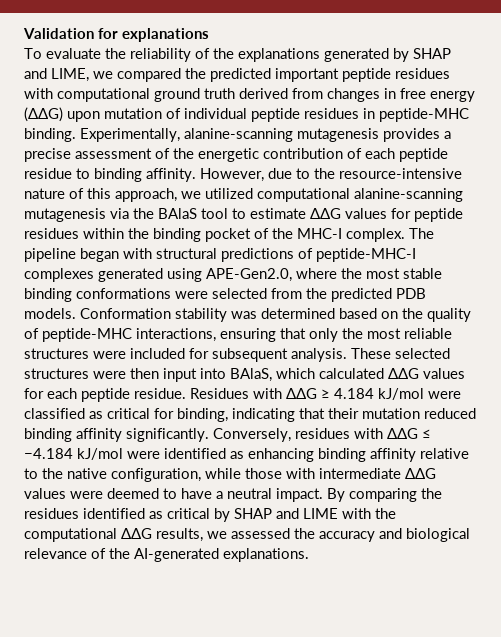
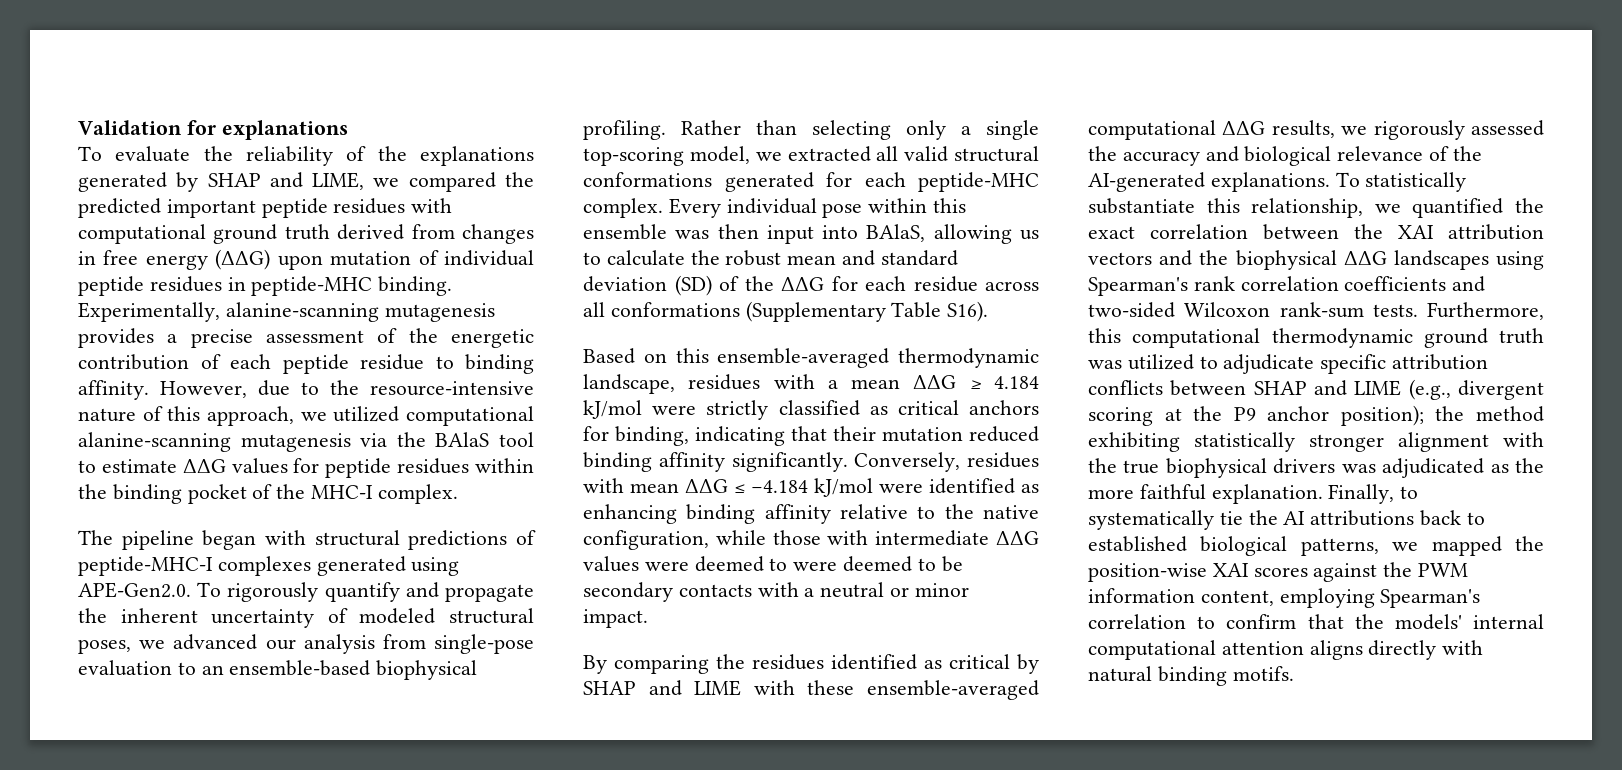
- However, due to the resource-intensive nature of this approach, we utilized computational alanine-scanning mutagenesis via the BAlaS tool to estimate ΔΔG values for peptide residues within the binding pocket of the MHC-I complex. The pipeline began with structural predictions of peptide-MHC-I complexes generated using APE-Gen2.0, where the most stable binding conformations were selected from the predicted PDB models. Conformation stability was determined based on the quality of peptide-MHC interactions, ensuring that only the most reliable structures were included for subsequent analysis. These selected structures were then input into BAlaS, which calculated ΔΔG values for each peptide residue. Residues with ΔΔG ≥ 4.184 kJ/mol were classified as critical for binding, indicating that their mutation reduced binding affinity significantly.
+ However, due to the resource-intensive nature of this approach, we utilized computational alanine-scanning mutagenesis via the BAlaS tool to estimate ΔΔG values for peptide residues within the binding pocket of the MHC-I complex.
+ The pipeline began with structural predictions of peptide-MHC-I complexes generated using APE-Gen2.0. To rigorously quantify and propagate the inherent uncertainty of modeled structural poses, we advanced our analysis from single-pose evaluation to an ensemble-based biophysical profiling. Rather than selecting only a single top-scoring model, we extracted all valid structural conformations generated for each peptide-MHC complex. Every individual pose within this ensemble was then input into BAlaS, allowing us to calculate the robust mean and standard deviation (SD) of the ΔΔG for each residue across all conformations (Supplementary Table S16).
+ Based on this ensemble-averaged thermodynamic landscape, residues with a mean ΔΔG ≥ 4.184 kJ/mol were strictly classified as critical anchors for binding, indicating that their mutation reduced binding affinity significantly.
- Conversely, residues with ΔΔG ≤ −4.184 kJ/mol were identified as enhancing binding affinity relative to the native configuration, while those with intermediate ΔΔG values were deemed to have a neutral impact. By comparing the residues identified as critical by SHAP and LIME with the computational ΔΔG results, we assessed the accuracy and biological relevance of the AI-generated explanations.
+ Conversely, residues with mean ΔΔG ≤ −4.184 kJ/mol were identified as enhancing binding affinity relative to the native configuration, while those with intermediate ΔΔG values were deemed to were deemed to be secondary contacts with a neutral or minor impact.
+ By comparing the residues identified as critical by SHAP and LIME with these ensemble-averaged computational ΔΔG results, we rigorously assessed the accuracy and biological relevance of the AI-generated explanations.
+ To statistically substantiate this relationship, we quantified the exact correlation between the XAI attribution vectors and the biophysical ΔΔG landscapes using Spearman's rank correlation coefficients and two-sided Wilcoxon rank-sum tests. Furthermore, this computational thermodynamic ground truth was utilized to adjudicate specific attribution conflicts between SHAP and LIME (e.g., divergent scoring at the P9 anchor position); the method exhibiting statistically stronger alignment with the true biophysical drivers was adjudicated as the more faithful explanation. Finally, to systematically tie the AI attributions back to established biological patterns, we mapped the position-wise XAI scores against the PWM information content, employing Spearman's correlation to confirm that the models' internal computational attention aligns directly with natural binding motifs.

